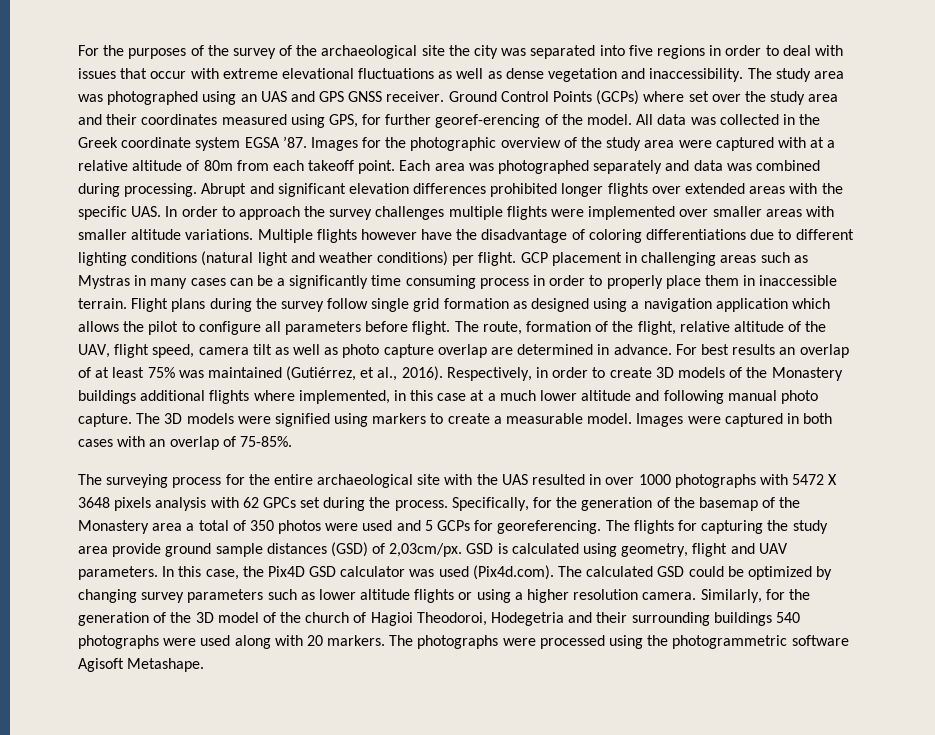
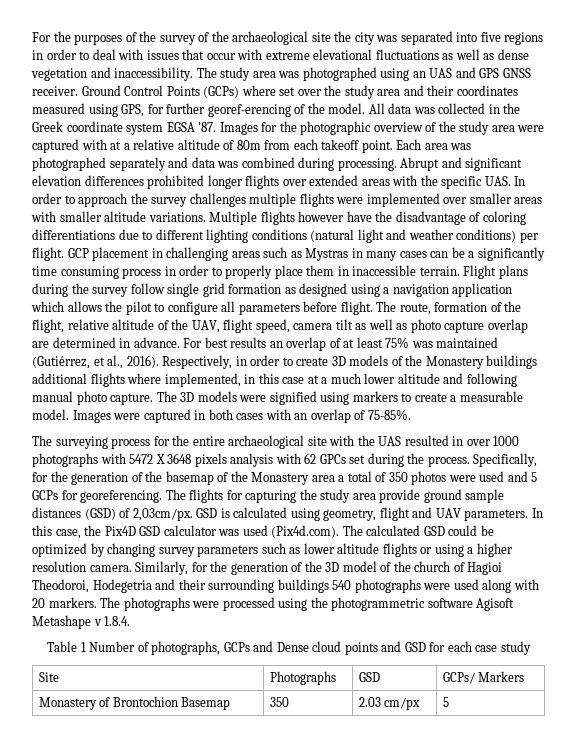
- The photographs were processed using the photogrammetric software Agisoft Metashape.
+ The photographs were processed using the photogrammetric software Agisoft Metashape v 1.8.4.
+ Table 1 Number of photographs, GCPs and Dense cloud points and GSD for each case study
+ Site | Photographs | GSD | GCPs/ Markers
+ Monastery of Brontochion Basemap | 350 | 2.03 cm/px | 5

